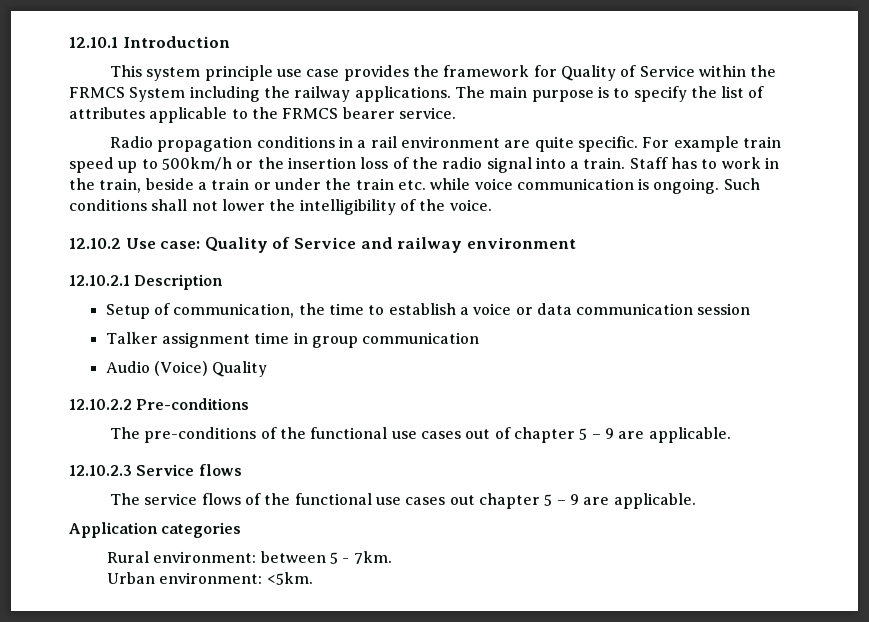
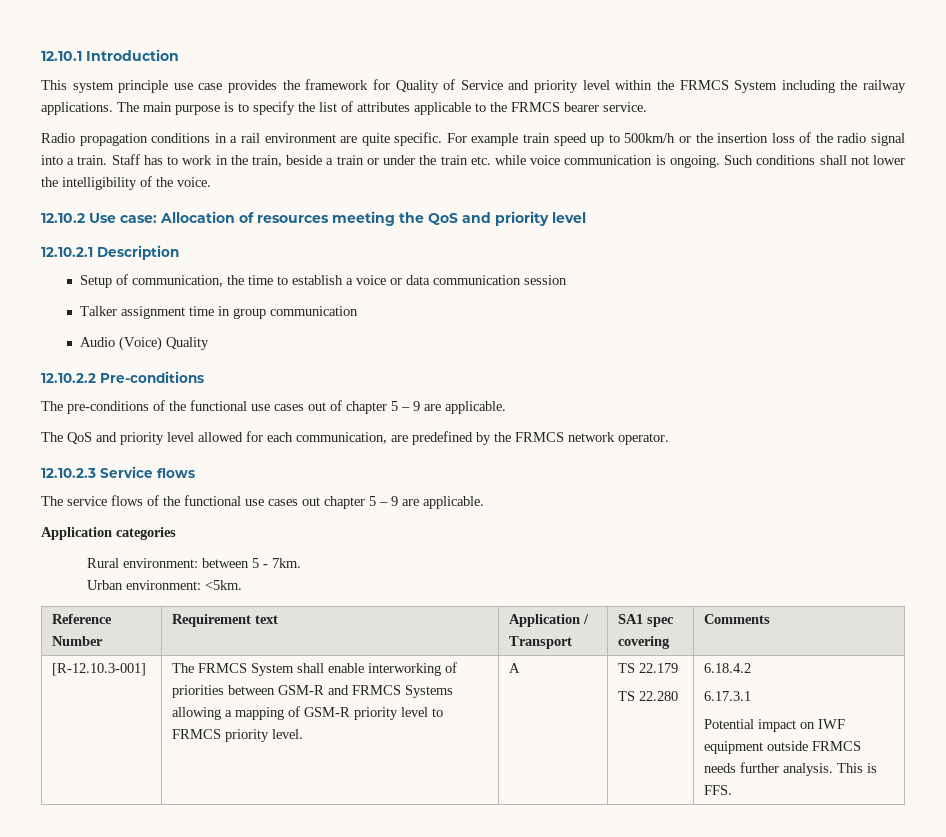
- This system principle use case provides the framework for Quality of Service within the FRMCS System including the railway applications.
+ This system principle use case provides the framework for Quality of Service and priority level within the FRMCS System including the railway applications.
- 12.10.2 Use case: Quality of Service and railway environment
+ 12.10.2 Use case: Allocation of resources meeting the QoS and priority level
+ The QoS and priority level allowed for each communication, are predefined by the FRMCS network operator.
+ Reference Number | Requirement text | Application / Transport | SA1 spec covering | Comments
+ [R-12.10.3-001] | The FRMCS System shall enable interworking of priorities between GSM-R and FRMCS Systems allowing a mapping of GSM-R priority level to FRMCS priority level. | A | TS 22.179
+ TS 22.280 | 6.18.4.2
+ 6.17.3.1
+ Potential impact on IWF equipment outside FRMCS needs further analysis. This is FFS.

